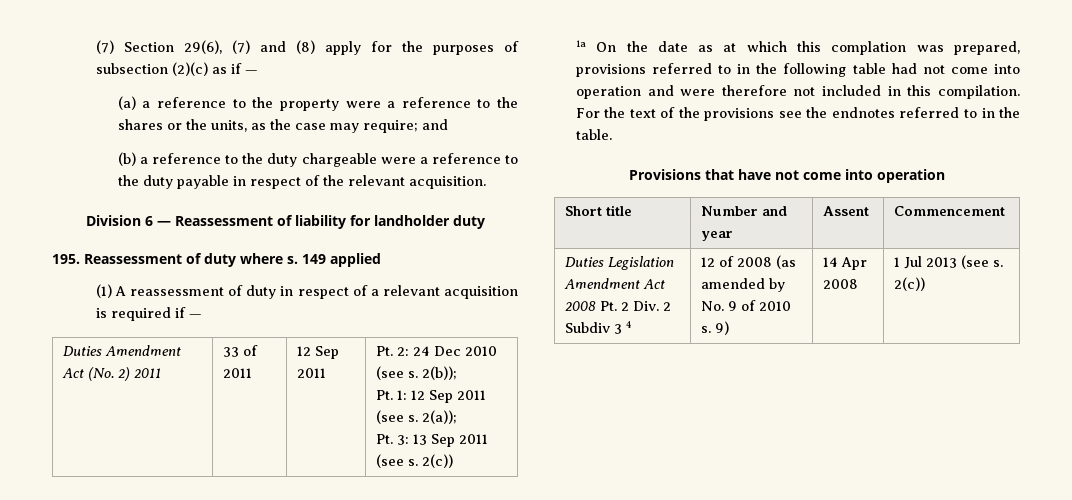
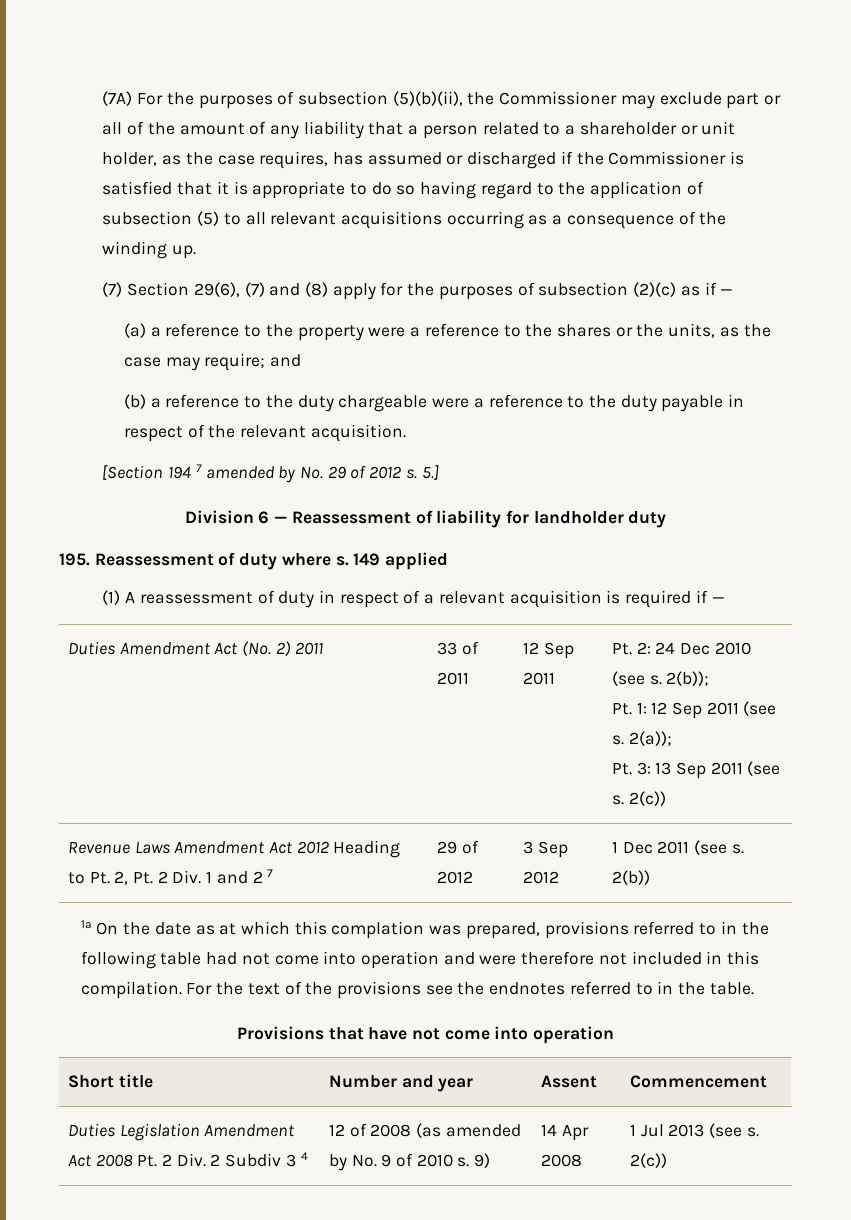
+ (7A) For the purposes of subsection (5)(b)(ii), the Commissioner may exclude part or all of the amount of any liability that a person related to a shareholder or unit holder, as the case requires, has assumed or discharged if the Commissioner is satisfied that it is appropriate to do so having regard to the application of subsection (5) to all relevant acquisitions occurring as a consequence of the winding up.
+ [Section 194 7 amended by No. 29 of 2012 s. 5.]
+ Revenue Laws Amendment Act 2012 Heading to Pt. 2, Pt. 2 Div. 1 and 2 7 | 29 of 2012 | 3 Sep 2012 | 1 Dec 2011 (see s. 2(b))

